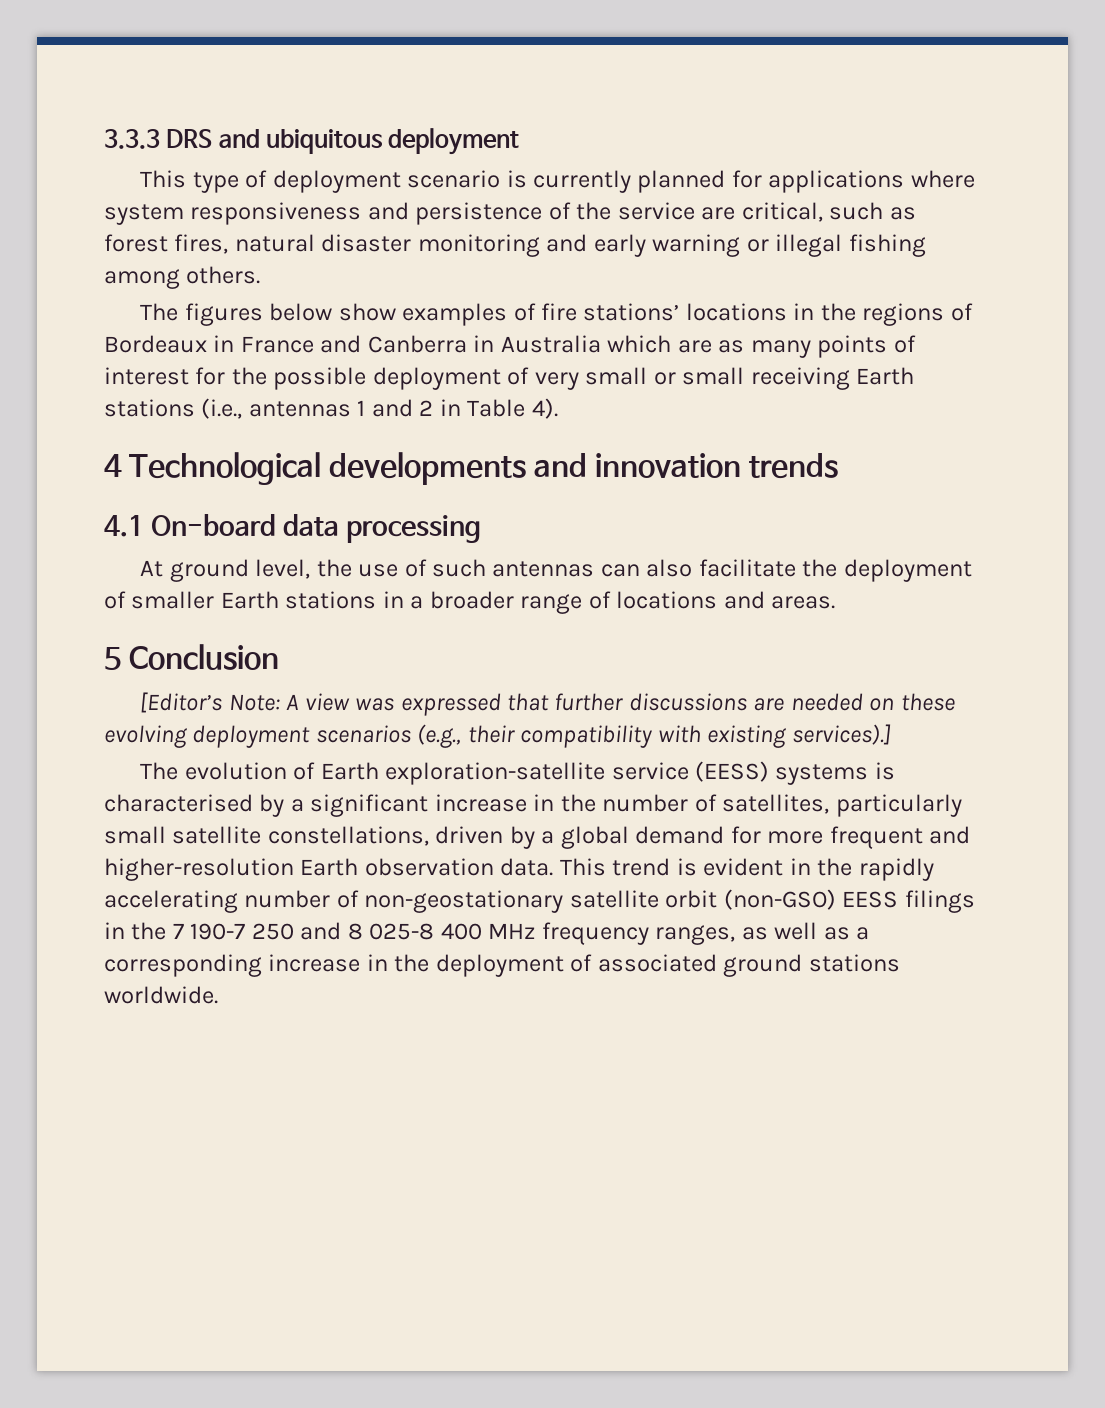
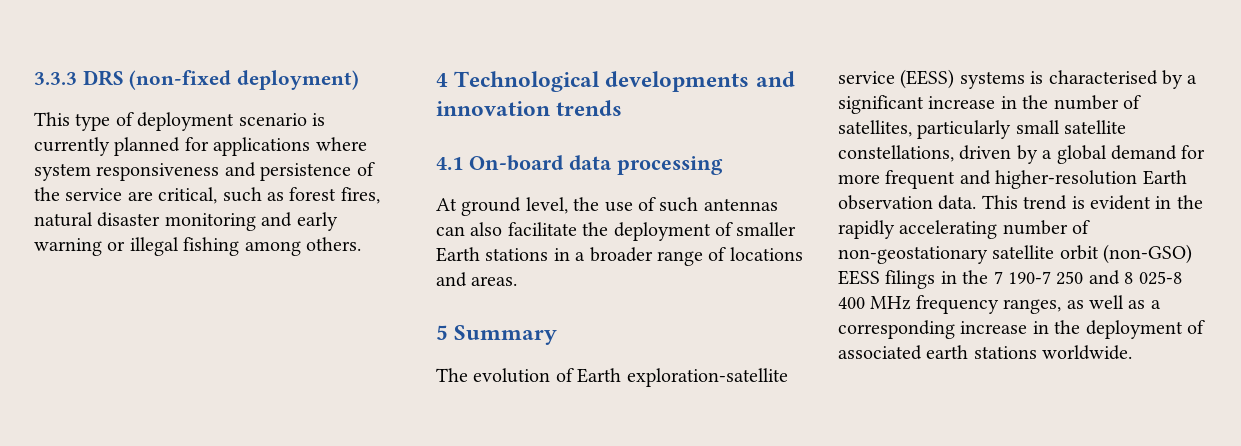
- 3.3.3 DRS and ubiquitous deployment
+ 3.3.3 DRS (non-fixed deployment)
- The figures below show examples of fire stations’ locations in the regions of Bordeaux in France and Canberra in Australia which are as many points of interest for the possible deployment of very small or small receiving Earth stations (i.e., antennas 1 and 2 in Table 4).
- 5 Conclusion
- [Editor’s Note: A view was expressed that further discussions are needed on these evolving deployment scenarios (e.g., their compatibility with existing services).]
+ 5 Summary
- This trend is evident in the rapidly accelerating number of non-geostationary satellite orbit (non-GSO) EESS filings in the 7 190-7 250 and 8 025-8 400 MHz frequency ranges, as well as a corresponding increase in the deployment of associated ground stations worldwide.
+ This trend is evident in the rapidly accelerating number of non-geostationary satellite orbit (non-GSO) EESS filings in the 7 190-7 250 and 8 025-8 400 MHz frequency ranges, as well as a corresponding increase in the deployment of associated earth stations worldwide.

